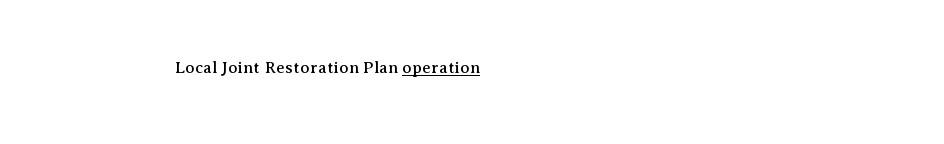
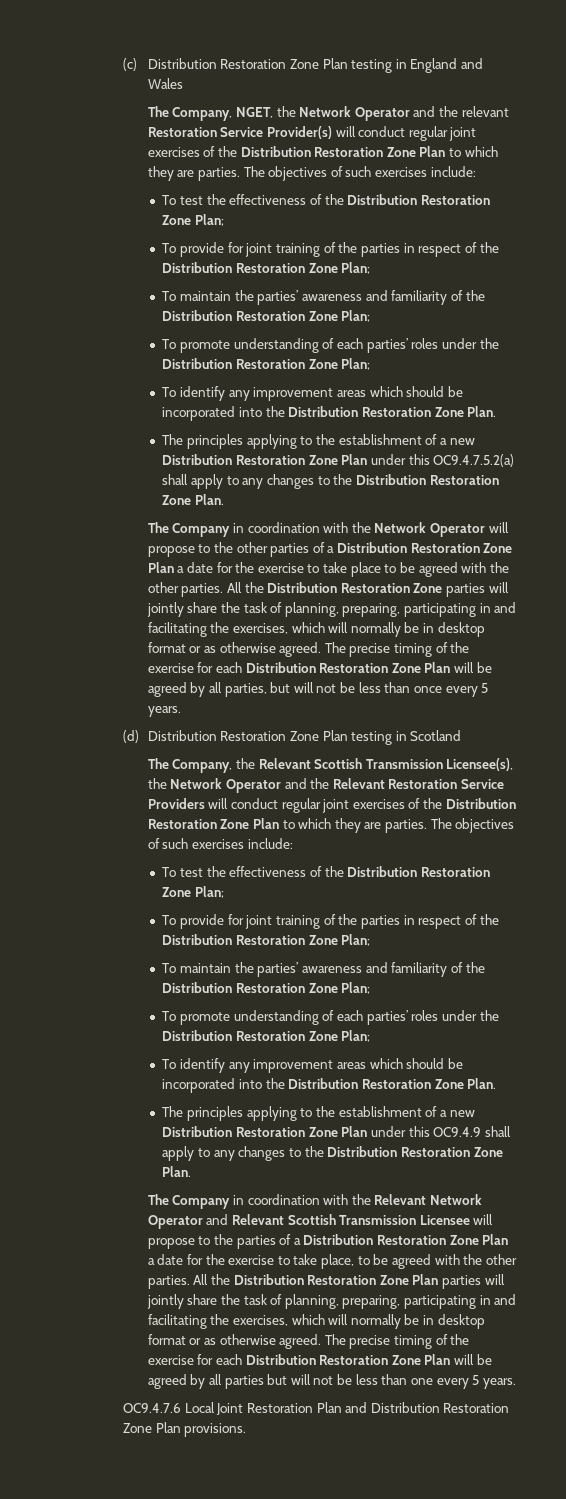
- Local Joint Restoration Plan operation
+ (c) Distribution Restoration Zone Plan testing in England and Wales
+ The Company, NGET, the Network Operator and the relevant Restoration Service Provider(s) will conduct regular joint exercises of the Distribution Restoration Zone Plan to which they are parties. The objectives of such exercises include:
+ To test the effectiveness of the Distribution Restoration Zone Plan;
+ To provide for joint training of the parties in respect of the Distribution Restoration Zone Plan;
+ To maintain the parties’ awareness and familiarity of the Distribution Restoration Zone Plan;
+ To promote understanding of each parties’ roles under the Distribution Restoration Zone Plan;
+ To identify any improvement areas which should be incorporated into the Distribution Restoration Zone Plan.
+ The principles applying to the establishment of a new Distribution Restoration Zone Plan under this OC9.4.7.5.2(a) shall apply to any changes to the Distribution Restoration Zone Plan.
+ The Company in coordination with the Network Operator will propose to the other parties of a Distribution Restoration Zone Plan a date for the exercise to take place to be agreed with the other parties. All the Distribution Restoration Zone parties will jointly share the task of planning, preparing, participating in and facilitating the exercises, which will normally be in desktop format or as otherwise agreed. The precise timing of the exercise for each Distribution Restoration Zone Plan will be agreed by all parties, but will not be less than once every 5 years.
+ (d) Distribution Restoration Zone Plan testing in Scotland
+ The Company, the Relevant Scottish Transmission Licensee(s), the Network Operator and the Relevant Restoration Service Providers will conduct regular joint exercises of the Distribution Restoration Zone Plan to which they are parties. The objectives of such exercises include:
+ To test the effectiveness of the Distribution Restoration Zone Plan;
+ To provide for joint training of the parties in respect of the Distribution Restoration Zone Plan;
+ To maintain the parties’ awareness and familiarity of the Distribution Restoration Zone Plan;
+ To promote understanding of each parties’ roles under the Distribution Restoration Zone Plan;
+ To identify any improvement areas which should be incorporated into the Distribution Restoration Zone Plan.
+ The principles applying to the establishment of a new Distribution Restoration Zone Plan under this OC9.4.9 shall apply to any changes to the Distribution Restoration Zone Plan.
+ The Company in coordination with the Relevant Network Operator and Relevant Scottish Transmission Licensee will propose to the parties of a Distribution Restoration Zone Plan a date for the exercise to take place, to be agreed with the other parties. All the Distribution Restoration Zone Plan parties will jointly share the task of planning, preparing, participating in and facilitating the exercises, which will normally be in desktop format or as otherwise agreed. The precise timing of the exercise for each Distribution Restoration Zone Plan will be agreed by all parties but will not be less than one every 5 years.
+ OC9.4.7.6 Local Joint Restoration Plan and Distribution Restoration Zone Plan provisions.

